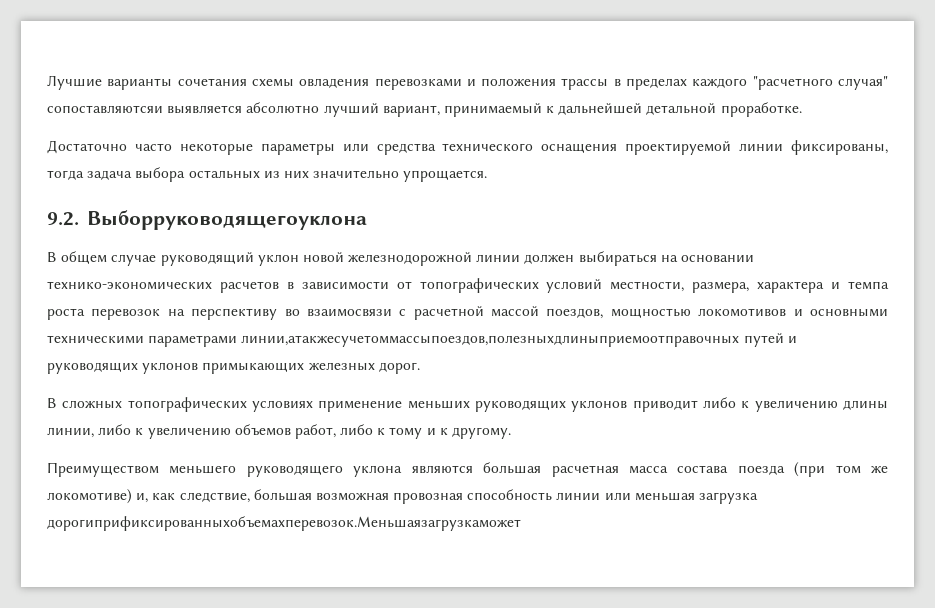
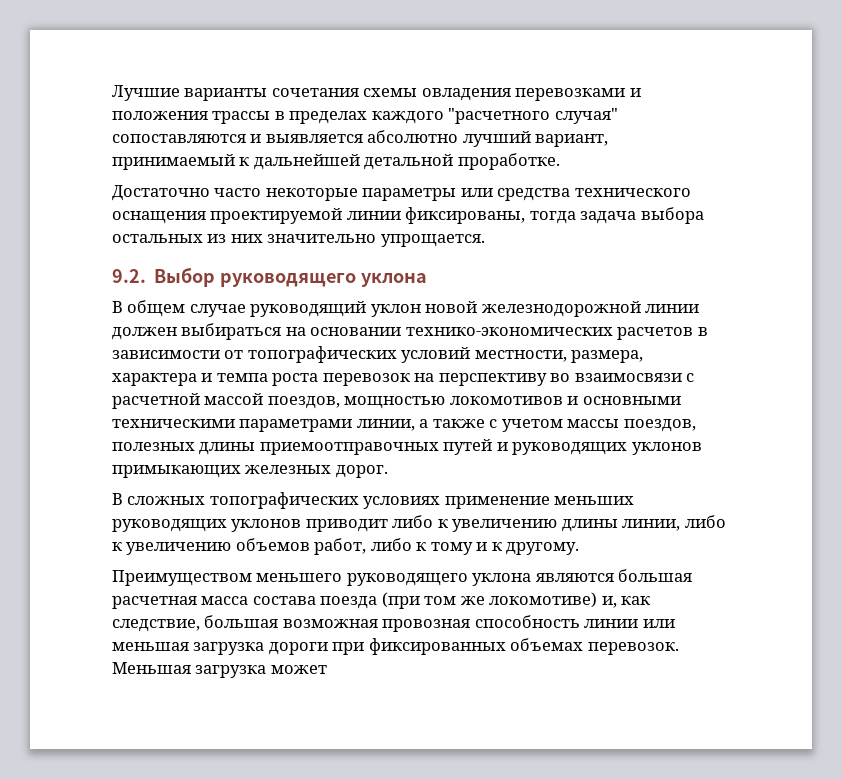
- Лучшие варианты сочетания схемы овладения перевозками и положения трассы в пределах каждого "расчетного случая" сопоставляютсяи выявляется абсолютно лучший вариант, принимаемый к дальнейшей детальной проработке.
+ Лучшие варианты сочетания схемы овладения перевозками и положения трассы в пределах каждого "расчетного случая" сопоставляются и выявляется абсолютно лучший вариант, принимаемый к дальнейшей детальной проработке.
- 9.2. Выборруководящегоуклона
+ 9.2. Выбор руководящего уклона
- В общем случае руководящий уклон новой железнодорожной линии должен выбираться на основании технико-экономических расчетов в зависимости от топографических условий местности, размера, характера и темпа роста перевозок на перспективу во взаимосвязи с расчетной массой поездов, мощностью локомотивов и основными техническими параметрами линии,атакжесучетоммассыпоездов,полезныхдлиныприемоотправочных путей и руководящих уклонов примыкающих железных дорог.
+ В общем случае руководящий уклон новой железнодорожной линии должен выбираться на основании технико-экономических расчетов в зависимости от топографических условий местности, размера, характера и темпа роста перевозок на перспективу во взаимосвязи с расчетной массой поездов, мощностью локомотивов и основными техническими параметрами линии, а также с учетом массы поездов, полезных длины приемоотправочных путей и руководящих уклонов примыкающих железных дорог.
- Преимуществом меньшего руководящего уклона являются большая расчетная масса состава поезда (при том же локомотиве) и, как следствие, большая возможная провозная способность линии или меньшая загрузка дорогипрификсированныхобъемахперевозок.Меньшаязагрузкаможет
+ Преимуществом меньшего руководящего уклона являются большая расчетная масса состава поезда (при том же локомотиве) и, как следствие, большая возможная провозная способность линии или меньшая загрузка дороги при фиксированных объемах перевозок. Меньшая загрузка может

